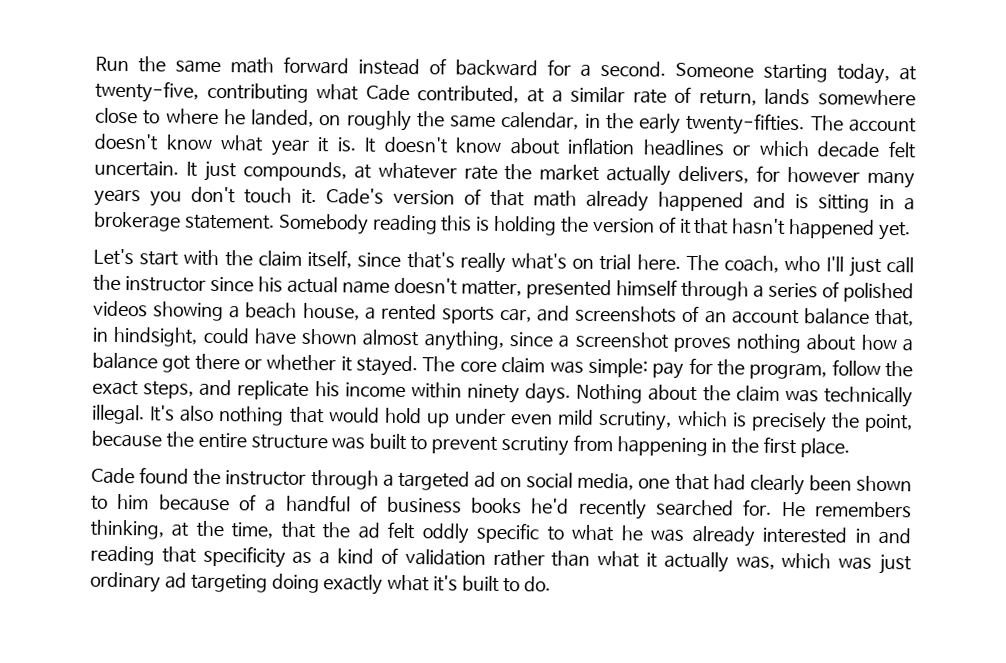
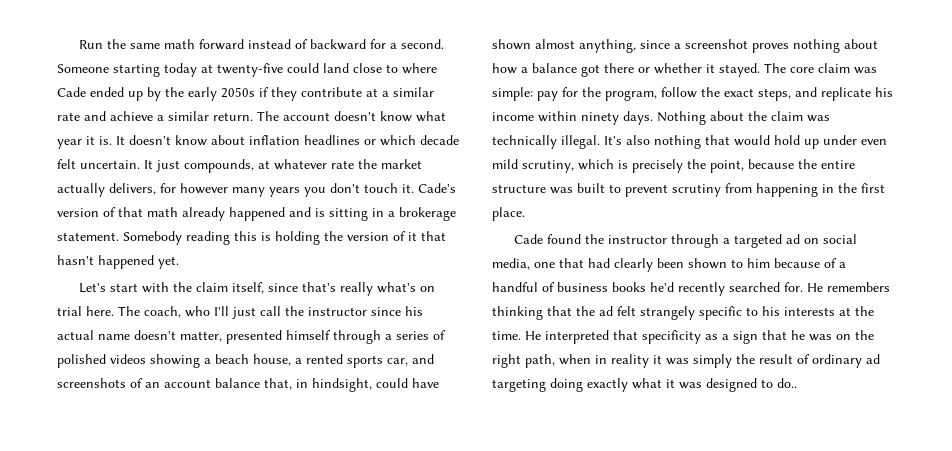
- Someone starting today, at twenty-five, contributing what Cade contributed, at a similar rate of return, lands somewhere close to where he landed, on roughly the same calendar, in the early twenty-fifties.
+ Someone starting today at twenty-five could land close to where Cade ended up by the early 2050s if they contribute at a similar rate and achieve a similar return.
- He remembers thinking, at the time, that the ad felt oddly specific to what he was already interested in and reading that specificity as a kind of validation rather than what it actually was, which was just ordinary ad targeting doing exactly what it's built to do.
+ He remembers thinking that the ad felt strangely specific to his interests at the time. He interpreted that specificity as a sign that he was on the right path, when in reality it was simply the result of ordinary ad targeting doing exactly what it was designed to do..

